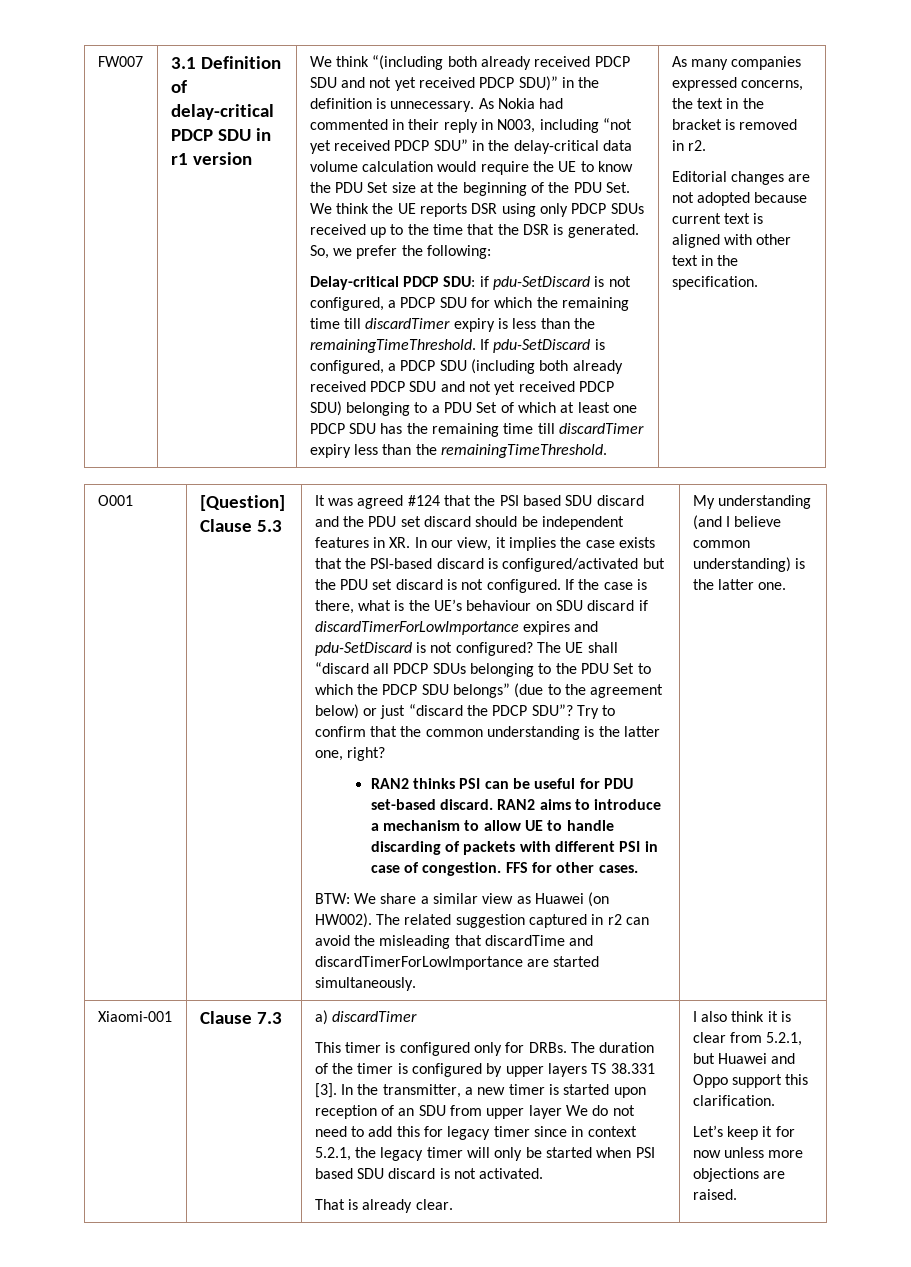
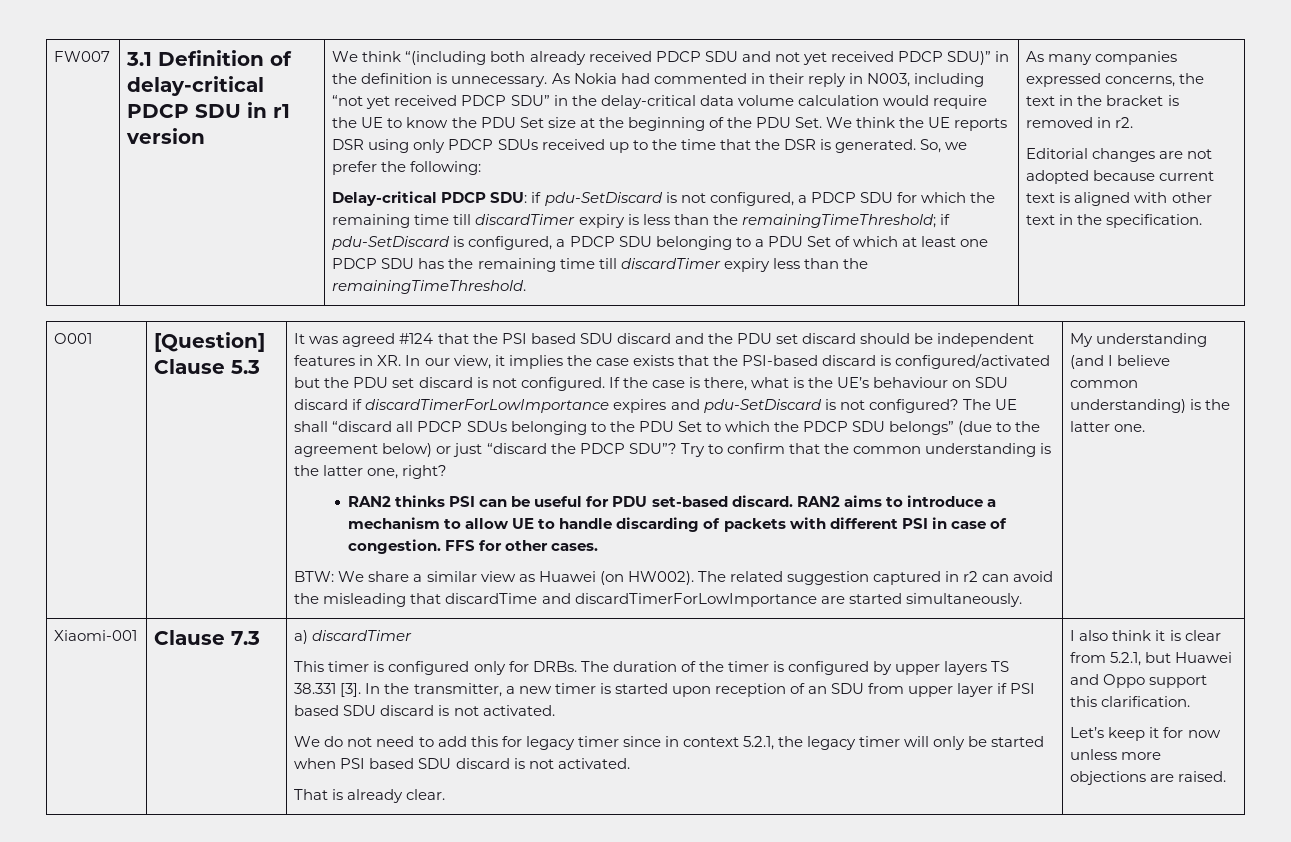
- Delay-critical PDCP SDU: if pdu-SetDiscard is not configured, a PDCP SDU for which the remaining time till discardTimer expiry is less than the remainingTimeThreshold. If pdu-SetDiscard is configured, a PDCP SDU (including both already received PDCP SDU and not yet received PDCP SDU) belonging to a PDU Set of which at least one PDCP SDU has the remaining time till discardTimer expiry less than the remainingTimeThreshold.
+ Delay-critical PDCP SDU: if pdu-SetDiscard is not configured, a PDCP SDU for which the remaining time till discardTimer expiry is less than the remainingTimeThreshold; if pdu-SetDiscard is configured, a PDCP SDU belonging to a PDU Set of which at least one PDCP SDU has the remaining time till discardTimer expiry less than the remainingTimeThreshold.
- In the transmitter, a new timer is started upon reception of an SDU from upper layer We do not need to add this for legacy timer since in context 5.2.1, the legacy timer will only be started when PSI based SDU discard is not activated.
+ In the transmitter, a new timer is started upon reception of an SDU from upper layer if PSI based SDU discard is not activated.
+ We do not need to add this for legacy timer since in context 5.2.1, the legacy timer will only be started when PSI based SDU discard is not activated.

